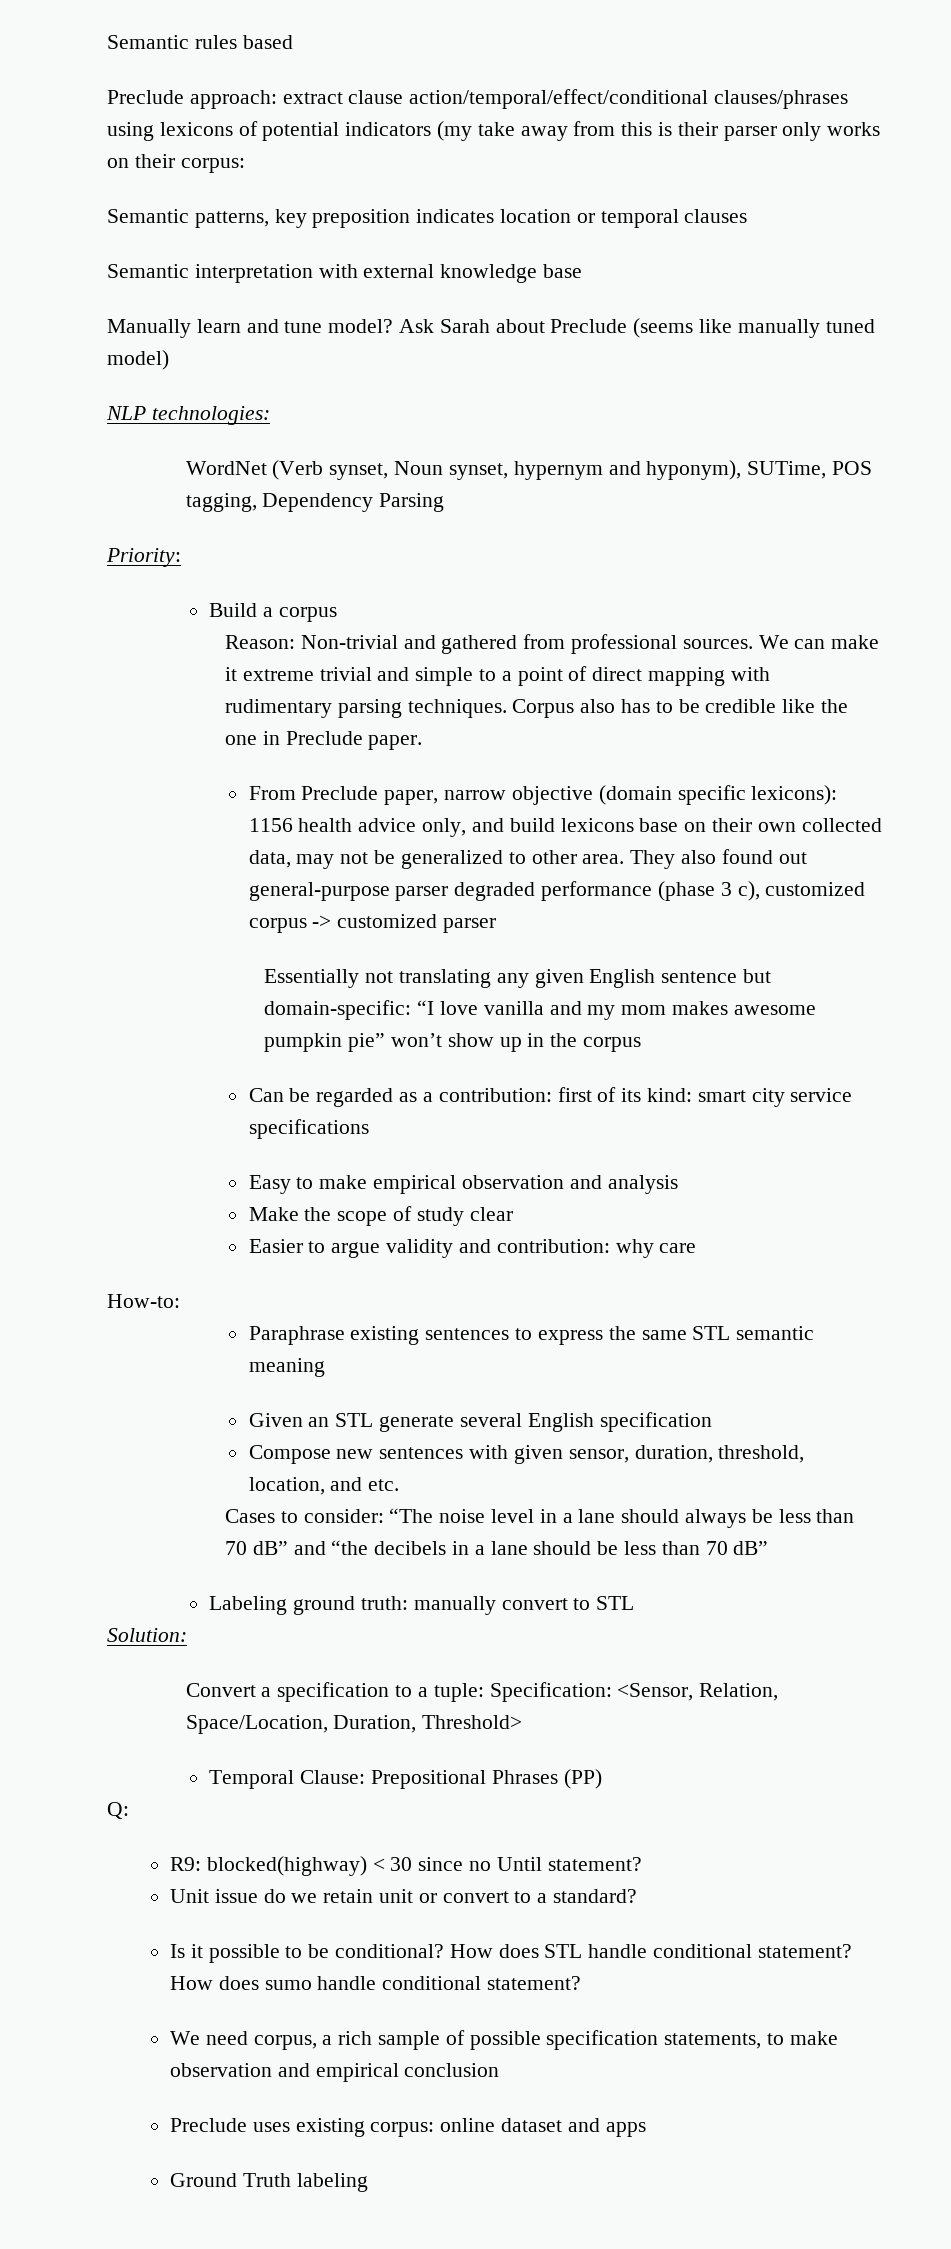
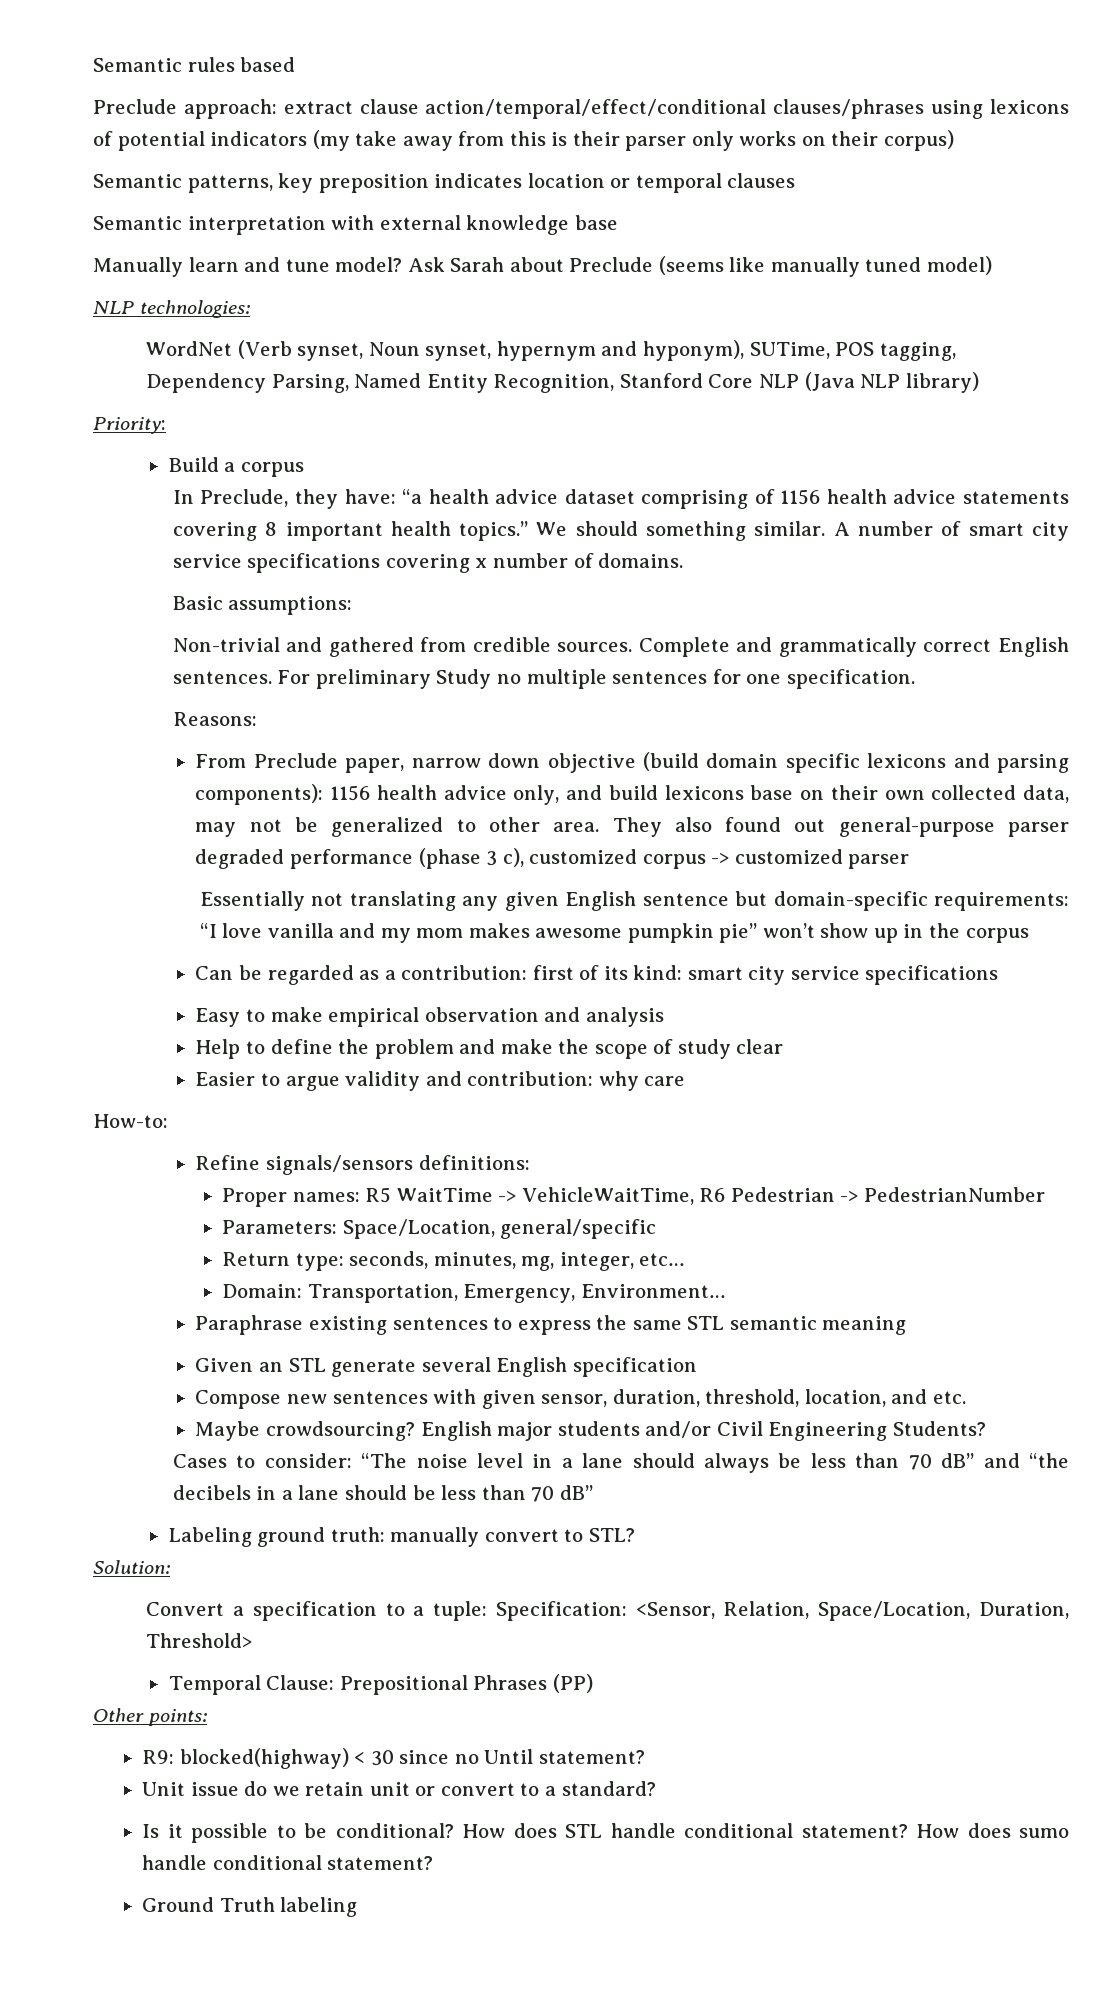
- Preclude approach: extract clause action/temporal/effect/conditional clauses/phrases using lexicons of potential indicators (my take away from this is their parser only works on their corpus:
+ Preclude approach: extract clause action/temporal/effect/conditional clauses/phrases using lexicons of potential indicators (my take away from this is their parser only works on their corpus)
- WordNet (Verb synset, Noun synset, hypernym and hyponym), SUTime, POS tagging, Dependency Parsing
+ WordNet (Verb synset, Noun synset, hypernym and hyponym), SUTime, POS tagging, Dependency Parsing, Named Entity Recognition, Stanford Core NLP (Java NLP library)
  Priority:
  Build a corpus
- Reason: Non-trivial and gathered from professional sources. We can make it extreme trivial and simple to a point of direct mapping with rudimentary parsing techniques. Corpus also has to be credible like the one in Preclude paper.
- From Preclude paper, narrow objective (domain specific lexicons): 1156 health advice only, and build lexicons base on their own collected data, may not be generalized to other area.
+ In Preclude, they have: “a health advice dataset comprising of 1156 health advice statements covering 8 important health topics.” We should something similar. A number of smart city service specifications covering x number of domains.
+ Basic assumptions:
+ Non-trivial and gathered from credible sources. Complete and grammatically correct English sentences. For preliminary Study no multiple sentences for one specification.
+ Reasons:
+ From Preclude paper, narrow down objective (build domain specific lexicons and parsing components): 1156 health advice only, and build lexicons base on their own collected data, may not be generalized to other area.
- Essentially not translating any given English sentence but domain-specific: “I love vanilla and my mom makes awesome pumpkin pie” won’t show up in the corpus
+ Essentially not translating any given English sentence but domain-specific requirements: “I love vanilla and my mom makes awesome pumpkin pie” won’t show up in the corpus
- Make the scope of study clear
+ Help to define the problem and make the scope of study clear
+ Refine signals/sensors definitions:
+ Proper names: R5 WaitTime -> VehicleWaitTime, R6 Pedestrian -> PedestrianNumber
+ Parameters: Space/Location, general/specific
+ Return type: seconds, minutes, mg, integer, etc…
+ Domain: Transportation, Emergency, Environment…
+ Maybe crowdsourcing? English major students and/or Civil Engineering Students?
- Labeling ground truth: manually convert to STL
+ Labeling ground truth: manually convert to STL?
- Q:
+ Other points:
- We need corpus, a rich sample of possible specification statements, to make observation and empirical conclusion
- Preclude uses existing corpus: online dataset and apps

